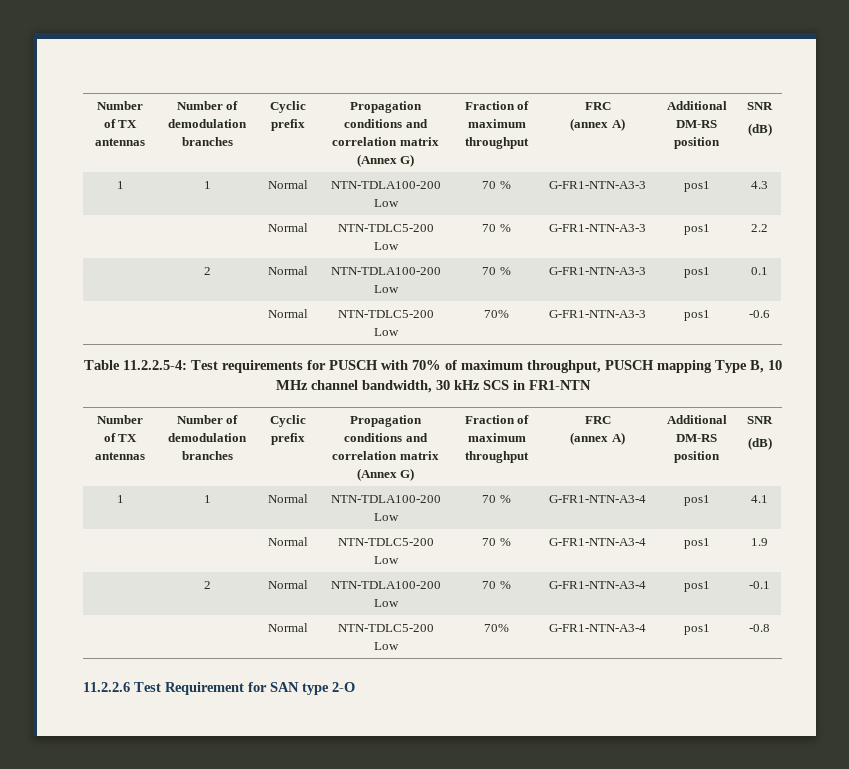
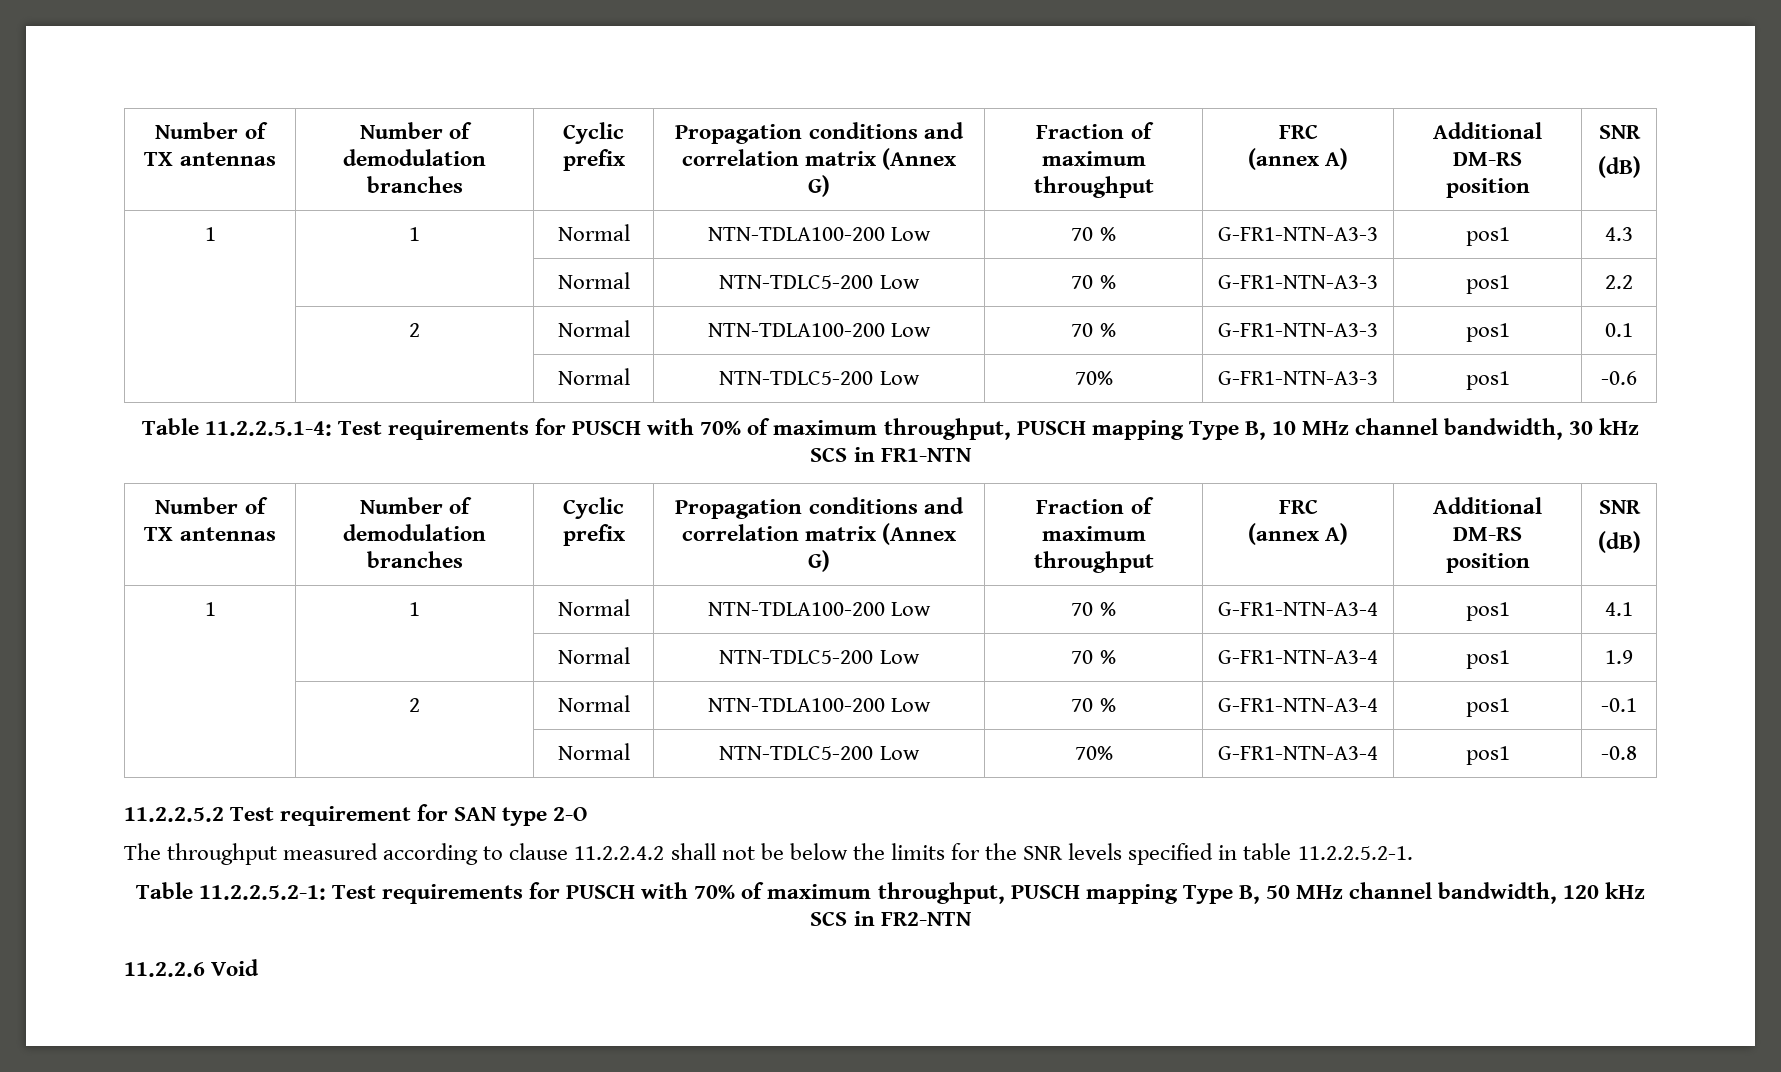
- Table 11.2.2.5-4: Test requirements for PUSCH with 70% of maximum throughput, PUSCH mapping Type B, 10 MHz channel bandwidth, 30 kHz SCS in FR1-NTN
+ Table 11.2.2.5.1-4: Test requirements for PUSCH with 70% of maximum throughput, PUSCH mapping Type B, 10 MHz channel bandwidth, 30 kHz SCS in FR1-NTN
- 11.2.2.6 Test Requirement for SAN type 2-O
+ 11.2.2.5.2 Test requirement for SAN type 2-O
+ The throughput measured according to clause 11.2.2.4.2 shall not be below the limits for the SNR levels specified in table 11.2.2.5.2-1.
+ Table 11.2.2.5.2-1: Test requirements for PUSCH with 70% of maximum throughput, PUSCH mapping Type B, 50 MHz channel bandwidth, 120 kHz SCS in FR2-NTN
+ 11.2.2.6 Void

